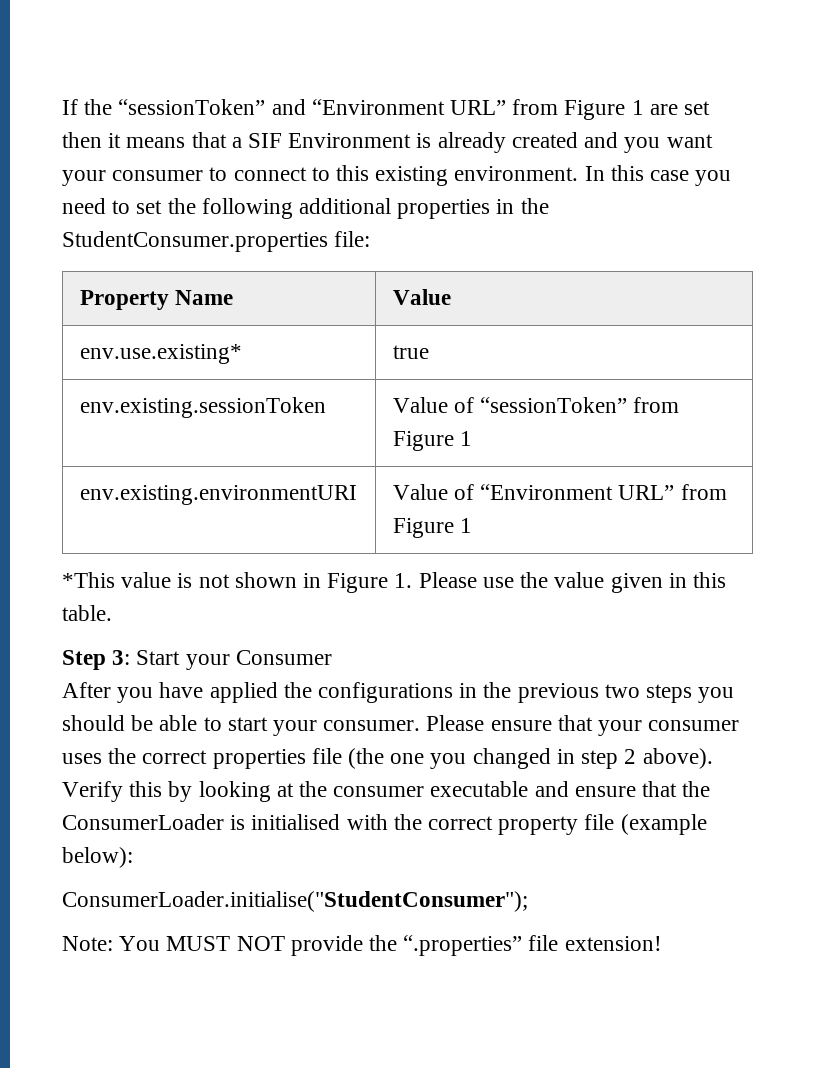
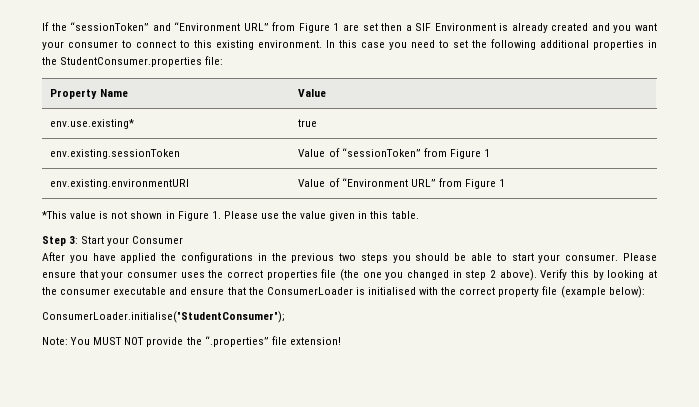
- If the “sessionToken” and “Environment URL” from Figure 1 are set then it means that a SIF Environment is already created and you want your consumer to connect to this existing environment.
+ If the “sessionToken” and “Environment URL” from Figure 1 are set then a SIF Environment is already created and you want your consumer to connect to this existing environment.

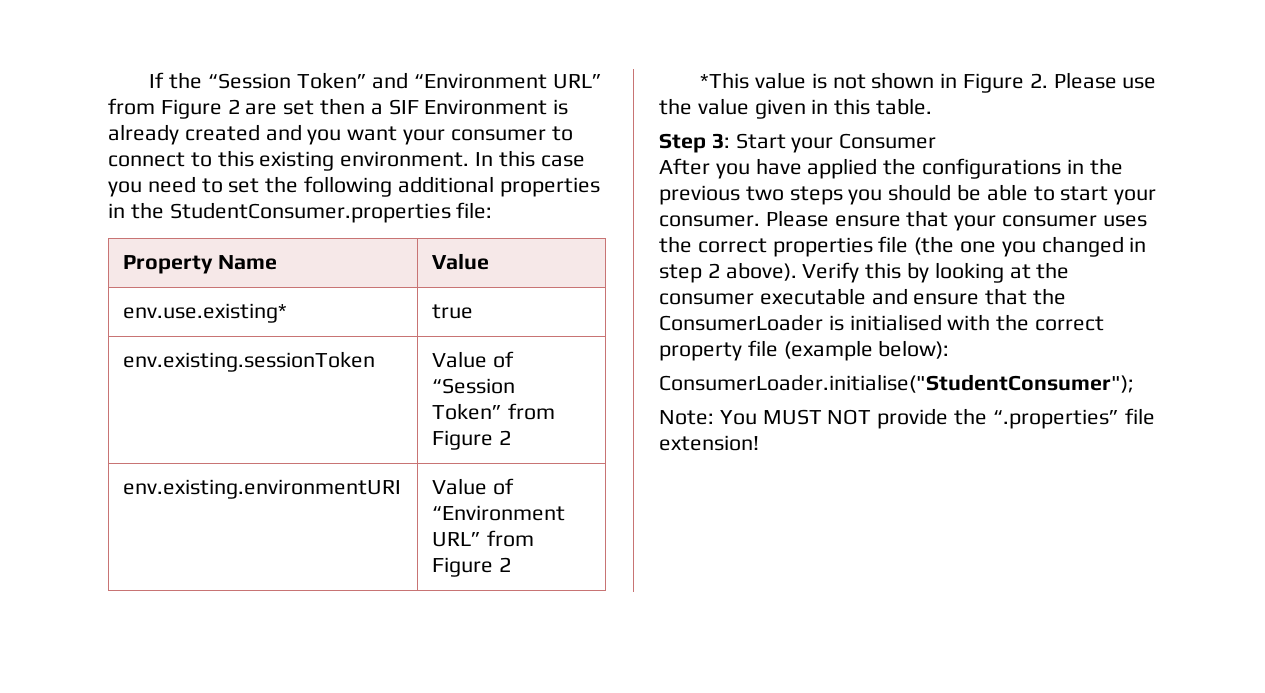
- If the “sessionToken” and “Environment URL” from Figure 1 are set then a SIF Environment is already created and you want your consumer to connect to this existing environment.
+ If the “Session Token” and “Environment URL” from Figure 2 are set then a SIF Environment is already created and you want your consumer to connect to this existing environment.
- env.existing.sessionToken | Value of “sessionToken” from Figure 1
+ env.existing.sessionToken | Value of “Session Token” from Figure 2
- env.existing.environmentURI | Value of “Environment URL” from Figure 1
+ env.existing.environmentURI | Value of “Environment URL” from Figure 2
- *This value is not shown in Figure 1. Please use the value given in this table.
+ *This value is not shown in Figure 2. Please use the value given in this table.

